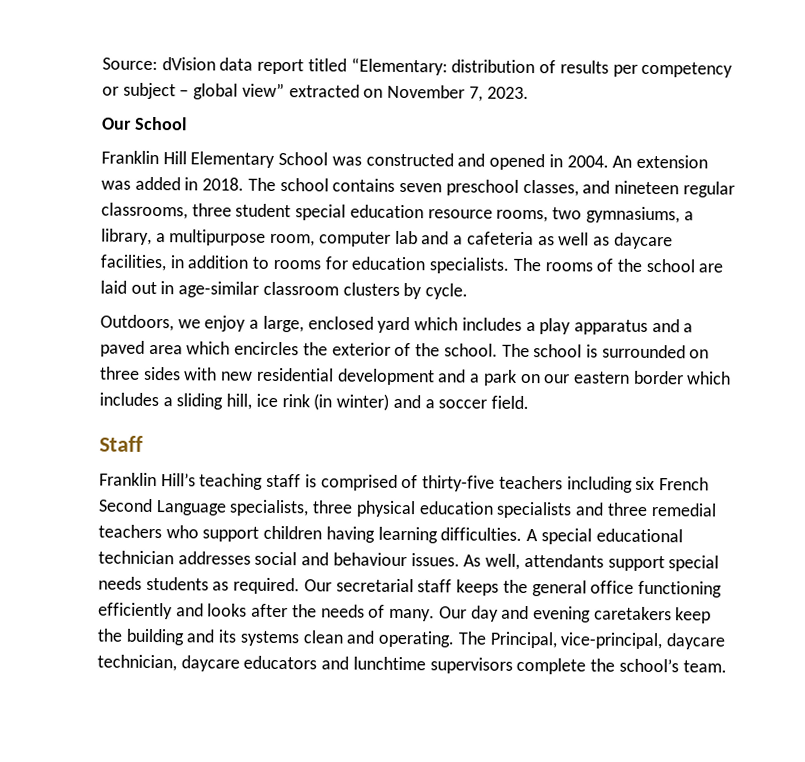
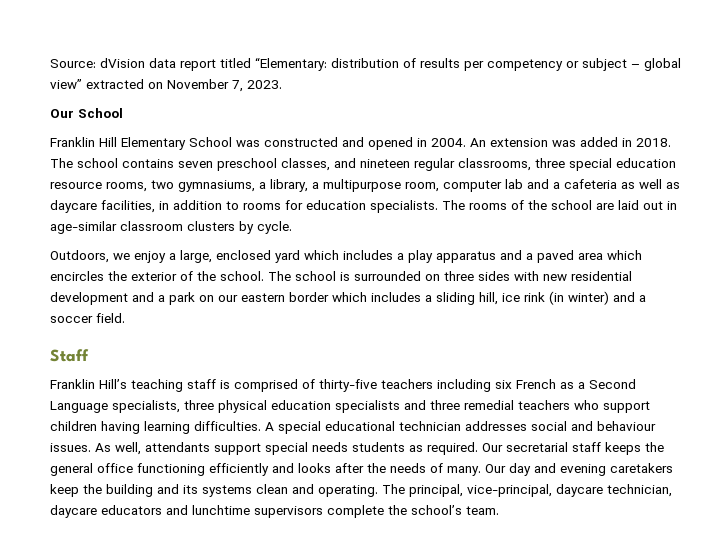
- The school contains seven preschool classes, and nineteen regular classrooms, three student special education resource rooms, two gymnasiums, a library, a multipurpose room, computer lab and a cafeteria as well as daycare facilities, in addition to rooms for education specialists.
+ The school contains seven preschool classes, and nineteen regular classrooms, three special education resource rooms, two gymnasiums, a library, a multipurpose room, computer lab and a cafeteria as well as daycare facilities, in addition to rooms for education specialists.
- Franklin Hill’s teaching staff is comprised of thirty-five teachers including six French Second Language specialists, three physical education specialists and three remedial teachers who support children having learning difficulties.
+ Franklin Hill’s teaching staff is comprised of thirty-five teachers including six French as a Second Language specialists, three physical education specialists and three remedial teachers who support children having learning difficulties.
- The Principal, vice-principal, daycare technician, daycare educators and lunchtime supervisors complete the school’s team.
+ The principal, vice-principal, daycare technician, daycare educators and lunchtime supervisors complete the school’s team.

